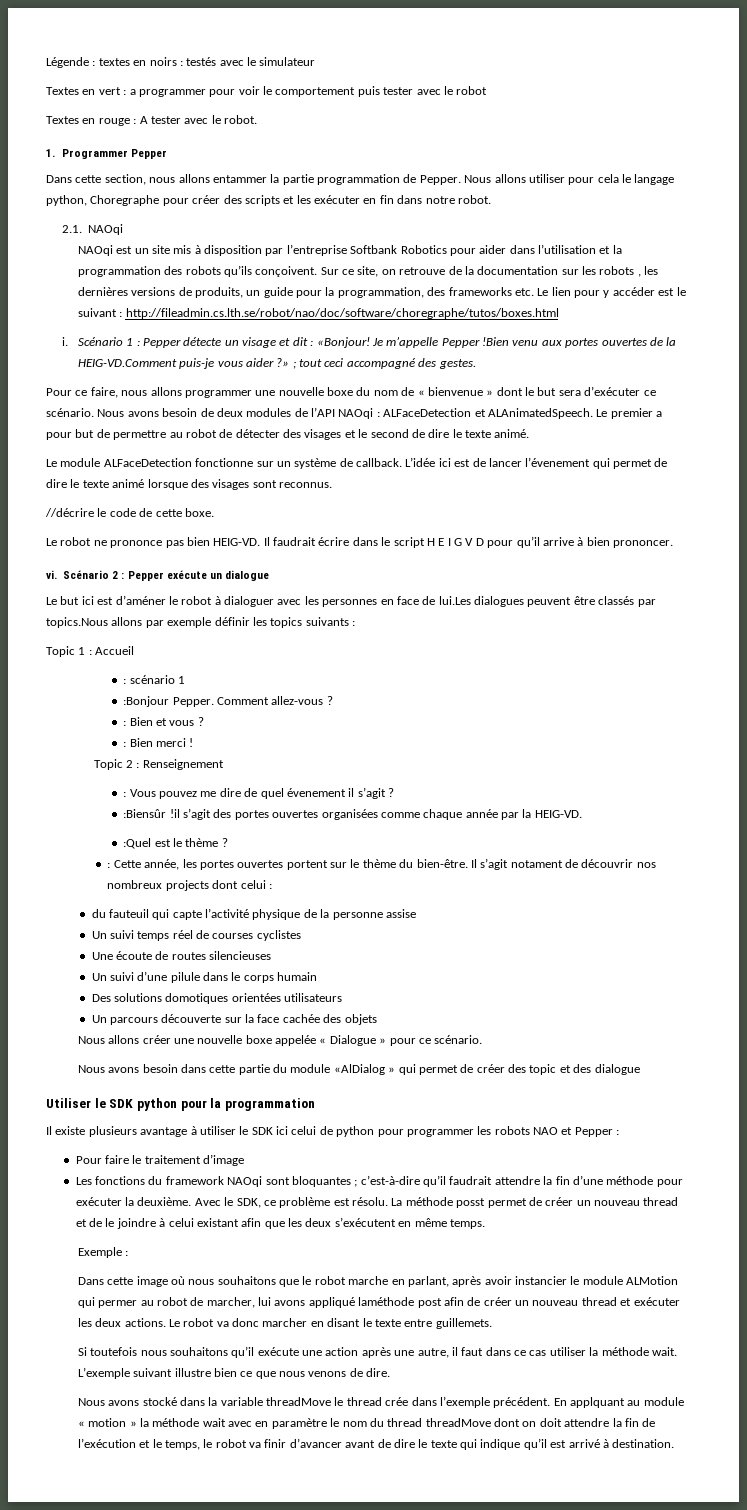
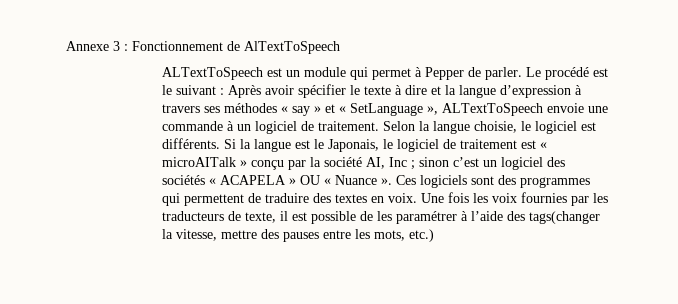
- Légende : textes en noirs : testés avec le simulateur
- Textes en vert : a programmer pour voir le comportement puis tester avec le robot
- Textes en rouge : A tester avec le robot.
- 1. Programmer Pepper
- Dans cette section, nous allons entammer la partie programmation de Pepper. Nous allons utiliser pour cela le langage python, Choregraphe pour créer des scripts et les exécuter en fin dans notre robot.
- 2.1. NAOqi
- NAOqi est un site mis à disposition par l’entreprise Softbank Robotics pour aider dans l’utilisation et la programmation des robots qu’ils conçoivent. Sur ce site, on retrouve de la documentation sur les robots , les dernières versions de produits, un guide pour la programmation, des frameworks etc. Le lien pour y accéder est le suivant : http://fileadmin.cs.lth.se/robot/nao/doc/software/choregraphe/tutos/boxes.html
- i. Scénario 1 : Pepper détecte un visage et dit : «Bonjour! Je m’appelle Pepper !Bien venu aux portes ouvertes de la HEIG-VD.Comment puis-je vous aider ?» ; tout ceci accompagné des gestes.
- Pour ce faire, nous allons programmer une nouvelle boxe du nom de « bienvenue » dont le but sera d’exécuter ce scénario. Nous avons besoin de deux modules de l’API NAOqi : ALFaceDetection et ALAnimatedSpeech. Le premier a pour but de permettre au robot de détecter des visages et le second de dire le texte animé.
- Le module ALFaceDetection fonctionne sur un système de callback. L’idée ici est de lancer l’évenement qui permet de dire le texte animé lorsque des visages sont reconnus.
- //décrire le code de cette boxe.
- Le robot ne prononce pas bien HEIG-VD. Il faudrait écrire dans le script H E I G V D pour qu’il arrive à bien prononcer.
- vi. Scénario 2 : Pepper exécute un dialogue
- Le but ici est d’améner le robot à dialoguer avec les personnes en face de lui.Les dialogues peuvent être classés par topics.Nous allons par exemple définir les topics suivants :
- Topic 1 : Accueil
- : scénario 1
- :Bonjour Pepper. Comment allez-vous ?
- : Bien et vous ?
- : Bien merci !
- Topic 2 : Renseignement
- : Vous pouvez me dire de quel évenement il s’agit ?
- :Biensûr !il s’agit des portes ouvertes organisées comme chaque année par la HEIG-VD.
- :Quel est le thème ?
- : Cette année, les portes ouvertes portent sur le thème du bien-être. Il s’agit notament de découvrir nos nombreux projects dont celui :
- du fauteuil qui capte l’activité physique de la personne assise
- Un suivi temps réel de courses cyclistes
- Une écoute de routes silencieuses
- Un suivi d’une pilule dans le corps humain
- Des solutions domotiques orientées utilisateurs
- Un parcours découverte sur la face cachée des objets
- Nous allons créer une nouvelle boxe appelée « Dialogue » pour ce scénario.
- Nous avons besoin dans cette partie du module «AlDialog » qui permet de créer des topic et des dialogue
- Utiliser le SDK python pour la programmation
- Il existe plusieurs avantage à utiliser le SDK ici celui de python pour programmer les robots NAO et Pepper :
- Pour faire le traitement d’image
- Les fonctions du framework NAOqi sont bloquantes ; c’est-à-dire qu’il faudrait attendre la fin d’une méthode pour exécuter la deuxième. Avec le SDK, ce problème est résolu. La méthode posst permet de créer un nouveau thread et de le joindre à celui existant afin que les deux s’exécutent en même temps.
- Exemple :
- Dans cette image où nous souhaitons que le robot marche en parlant, après avoir instancier le module ALMotion qui permer au robot de marcher, lui avons appliqué laméthode post afin de créer un nouveau thread et exécuter les deux actions. Le robot va donc marcher en disant le texte entre guillemets.
- Si toutefois nous souhaitons qu’il exécute une action après une autre, il faut dans ce cas utiliser la méthode wait. L’exemple suivant illustre bien ce que nous venons de dire.
- Nous avons stocké dans la variable threadMove le thread crée dans l’exemple précédent. En applquant au module « motion » la méthode wait avec en paramètre le nom du thread threadMove dont on doit attendre la fin de l’exécution et le temps, le robot va finir d’avancer avant de dire le texte qui indique qu’il est arrivé à destination.
+ Annexe 3 : Fonctionnement de AlTextToSpeech
+ ALTextToSpeech est un module qui permet à Pepper de parler. Le procédé est le suivant : Après avoir spécifier le texte à dire et la langue d’expression à travers ses méthodes « say » et « SetLanguage », ALTextToSpeech envoie une commande à un logiciel de traitement. Selon la langue choisie, le logiciel est différents. Si la langue est le Japonais, le logiciel de traitement est « microAITalk » conçu par la société AI, Inc ; sinon c’est un logiciel des sociétés « ACAPELA » OU « Nuance ». Ces logiciels sont des programmes qui permettent de traduire des textes en voix. Une fois les voix fournies par les traducteurs de texte, il est possible de les paramétrer à l’aide des tags(changer la vitesse, mettre des pauses entre les mots, etc.)

